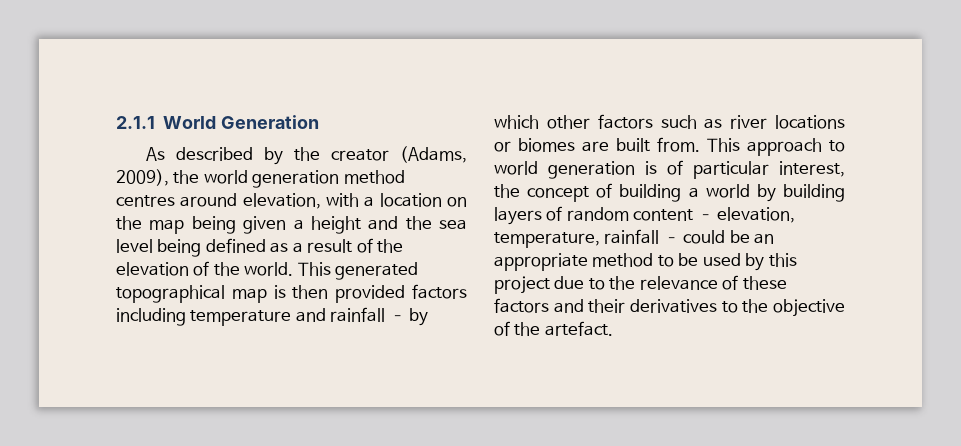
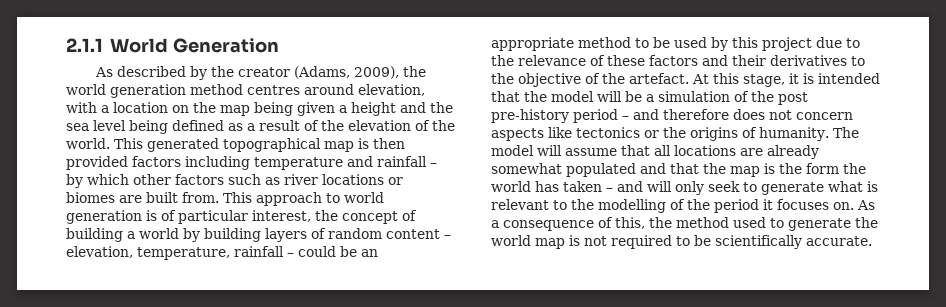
+ At this stage, it is intended that the model will be a simulation of the post pre-history period – and therefore does not concern aspects like tectonics or the origins of humanity. The model will assume that all locations are already somewhat populated and that the map is the form the world has taken – and will only seek to generate what is relevant to the modelling of the period it focuses on. As a consequence of this, the method used to generate the world map is not required to be scientifically accurate.

